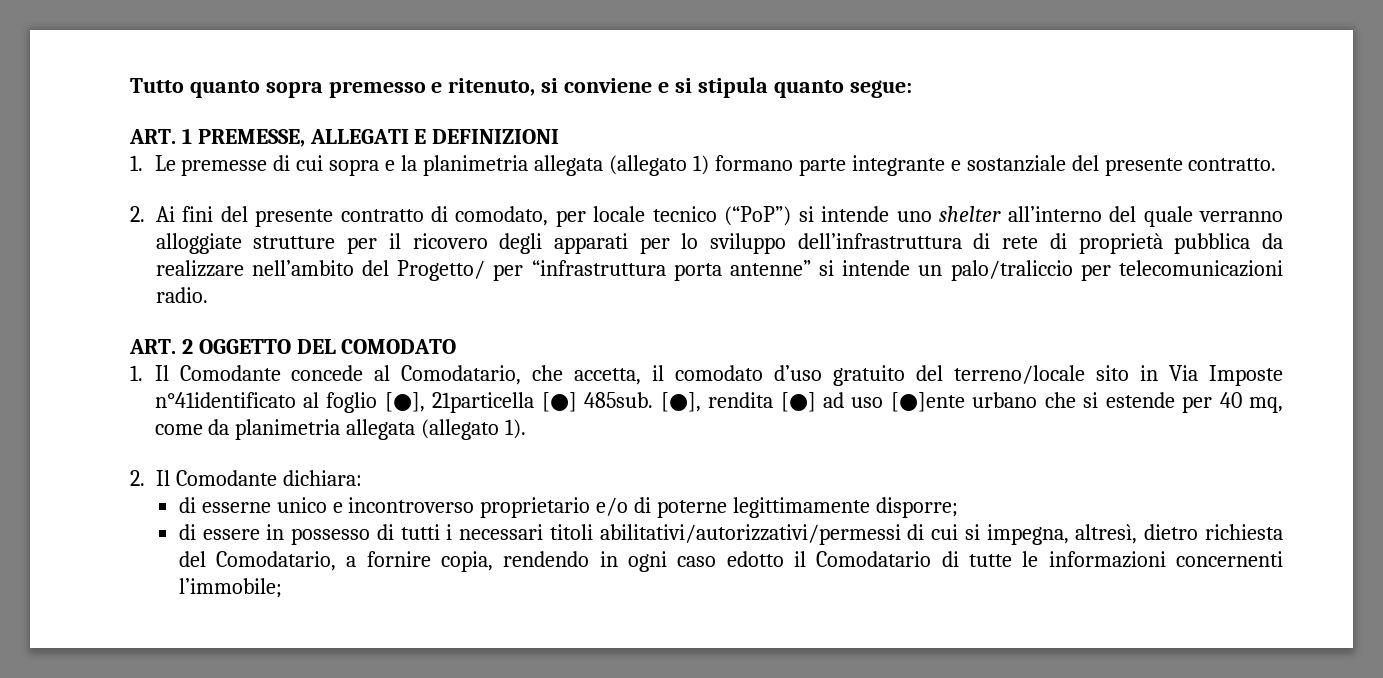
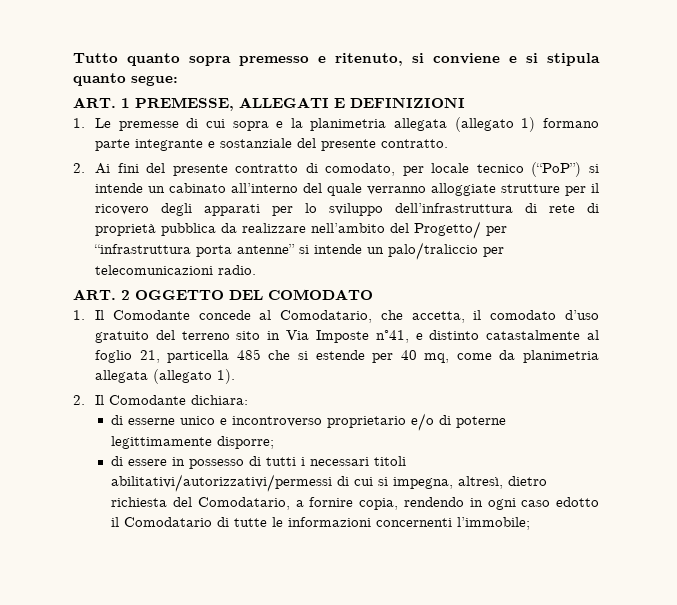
- 2. Ai fini del presente contratto di comodato, per locale tecnico (“PoP”) si intende uno shelter all’interno del quale verranno alloggiate strutture per il ricovero degli apparati per lo sviluppo dell’infrastruttura di rete di proprietà pubblica da realizzare nell’ambito del Progetto/ per “infrastruttura porta antenne” si intende un palo/traliccio per telecomunicazioni radio.
+ 2. Ai fini del presente contratto di comodato, per locale tecnico (“PoP”) si intende un cabinato all’interno del quale verranno alloggiate strutture per il ricovero degli apparati per lo sviluppo dell’infrastruttura di rete di proprietà pubblica da realizzare nell’ambito del Progetto/ per “infrastruttura porta antenne” si intende un palo/traliccio per telecomunicazioni radio.
- 1. Il Comodante concede al Comodatario, che accetta, il comodato d’uso gratuito del terreno/locale sito in Via Imposte n°41identificato al foglio [●], 21particella [●] 485sub. [●], rendita [●] ad uso [●]ente urbano che si estende per 40 mq, come da planimetria allegata (allegato 1).
+ 1. Il Comodante concede al Comodatario, che accetta, il comodato d’uso gratuito del terreno sito in Via Imposte n°41, e distinto catastalmente al foglio 21, particella 485 che si estende per 40 mq, come da planimetria allegata (allegato 1).

